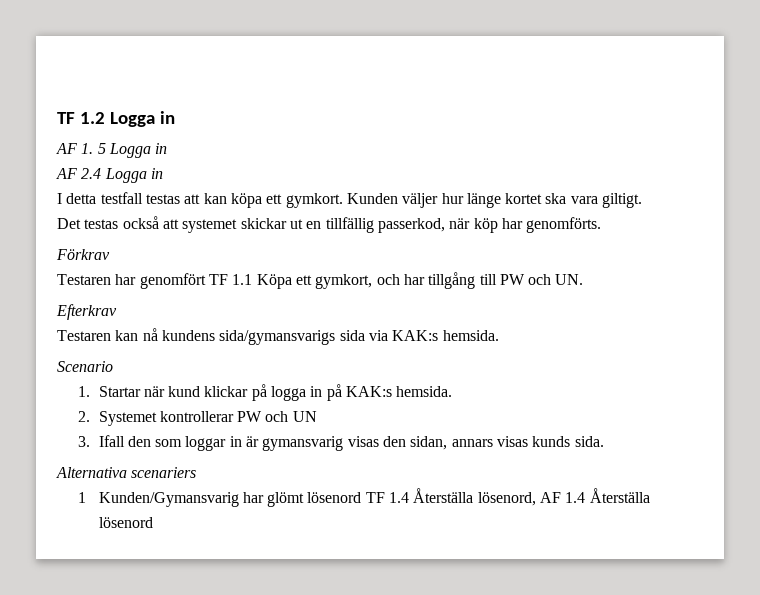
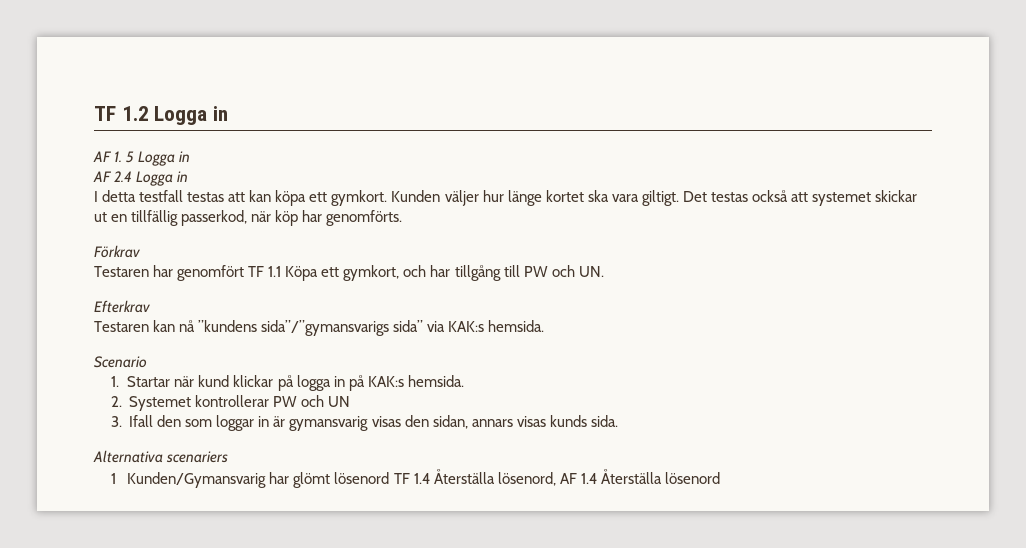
- Testaren kan nå kundens sida/gymansvarigs sida via KAK:s hemsida.
+ Testaren kan nå ”kundens sida”/”gymansvarigs sida” via KAK:s hemsida.

